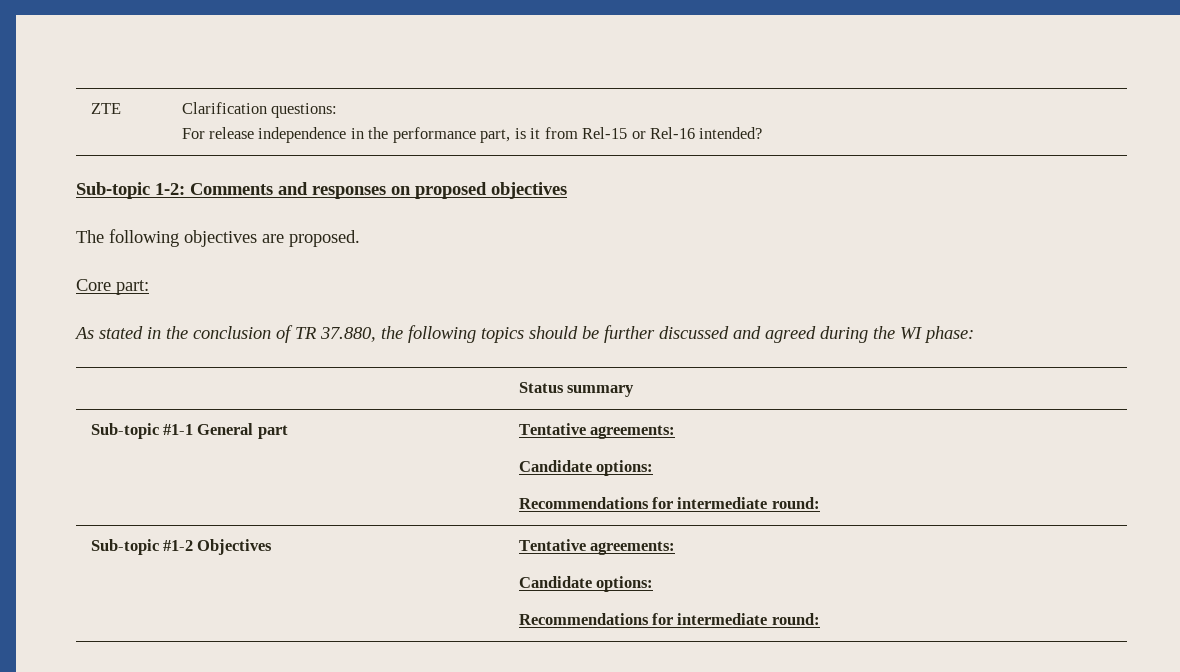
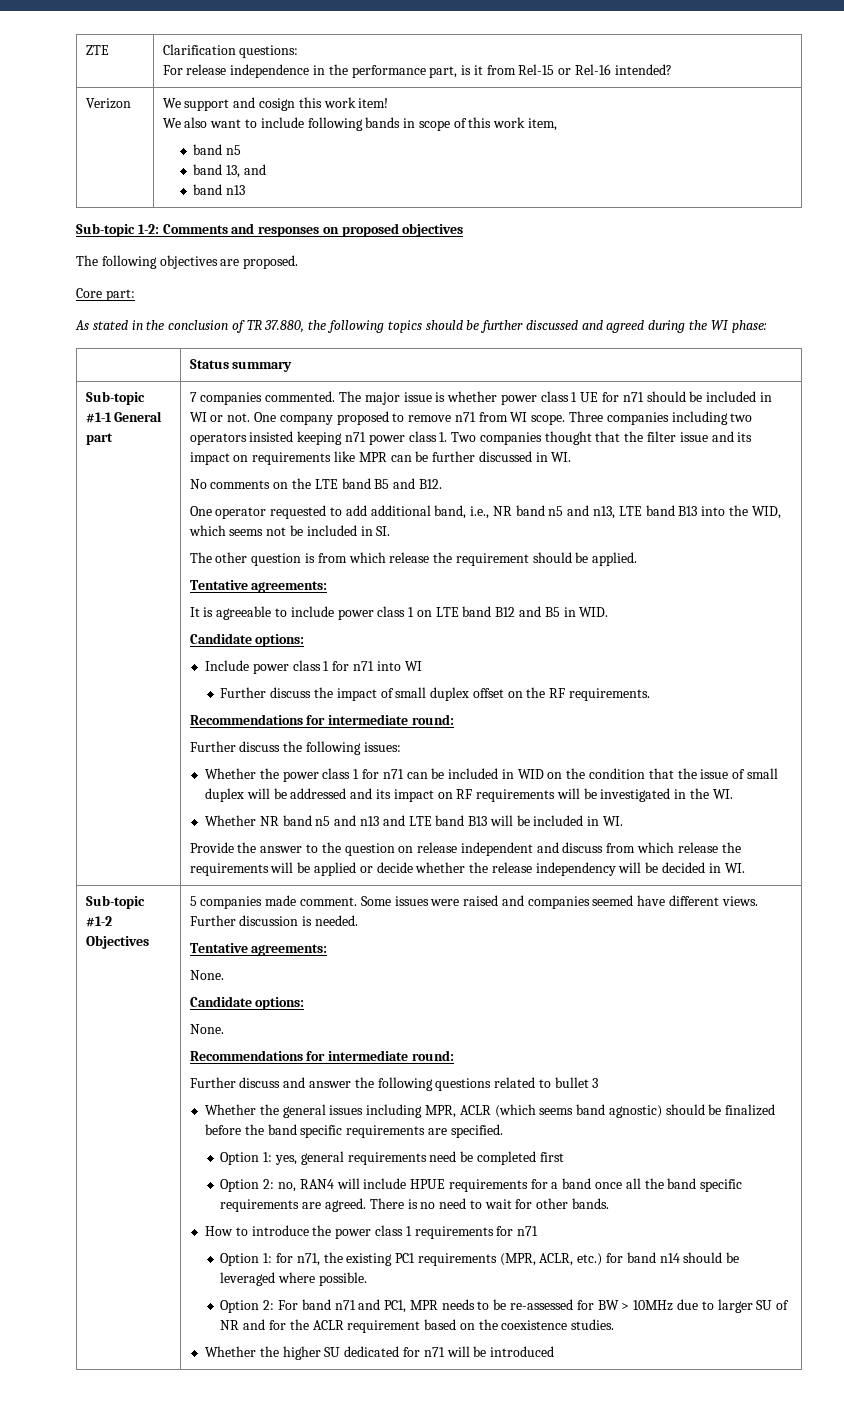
+ Verizon | We support and cosign this work item!
+ We also want to include following bands in scope of this work item,
+ band n5
+ band 13, and
+ band n13
- Sub-topic #1-1 General part | Tentative agreements:
+ Sub-topic #1-1 General part | 7 companies commented. The major issue is whether power class 1 UE for n71 should be included in WI or not. One company proposed to remove n71 from WI scope. Three companies including two operators insisted keeping n71 power class 1. Two companies thought that the filter issue and its impact on requirements like MPR can be further discussed in WI.
+ No comments on the LTE band B5 and B12.
+ One operator requested to add additional band, i.e., NR band n5 and n13, LTE band B13 into the WID, which seems not be included in SI.
+ The other question is from which release the requirement should be applied.
+ Tentative agreements:
+ It is agreeable to include power class 1 on LTE band B12 and B5 in WID.
  Candidate options:
+ Include power class 1 for n71 into WI
+ Further discuss the impact of small duplex offset on the RF requirements.
  Recommendations for intermediate round:
- Sub-topic #1-2 Objectives | Tentative agreements:
+ Further discuss the following issues:
+ Whether the power class 1 for n71 can be included in WID on the condition that the issue of small duplex will be addressed and its impact on RF requirements will be investigated in the WI.
+ Whether NR band n5 and n13 and LTE band B13 will be included in WI.
+ Provide the answer to the question on release independent and discuss from which release the requirements will be applied or decide whether the release independency will be decided in WI.
+ Sub-topic #1-2 Objectives | 5 companies made comment. Some issues were raised and companies seemed have different views. Further discussion is needed.
+ Tentative agreements:
+ None.
  Candidate options:
+ None.
  Recommendations for intermediate round:
+ Further discuss and answer the following questions related to bullet 3
+ Whether the general issues including MPR, ACLR (which seems band agnostic) should be finalized before the band specific requirements are specified.
+ Option 1: yes, general requirements need be completed first
+ Option 2: no, RAN4 will include HPUE requirements for a band once all the band specific requirements are agreed. There is no need to wait for other bands.
+ How to introduce the power class 1 requirements for n71
+ Option 1: for n71, the existing PC1 requirements (MPR, ACLR, etc.) for band n14 should be leveraged where possible.
+ Option 2: For band n71 and PC1, MPR needs to be re-assessed for BW > 10MHz due to larger SU of NR and for the ACLR requirement based on the coexistence studies.
+ Whether the higher SU dedicated for n71 will be introduced

